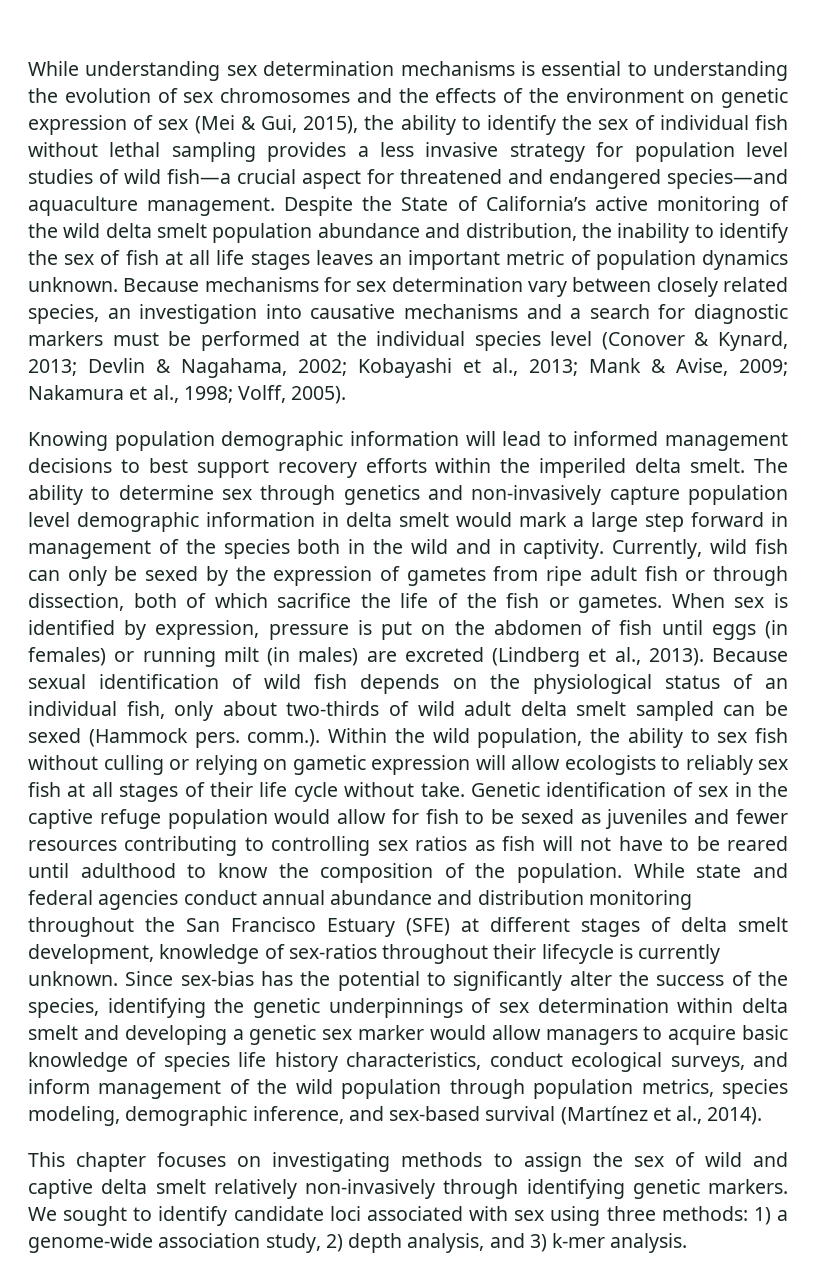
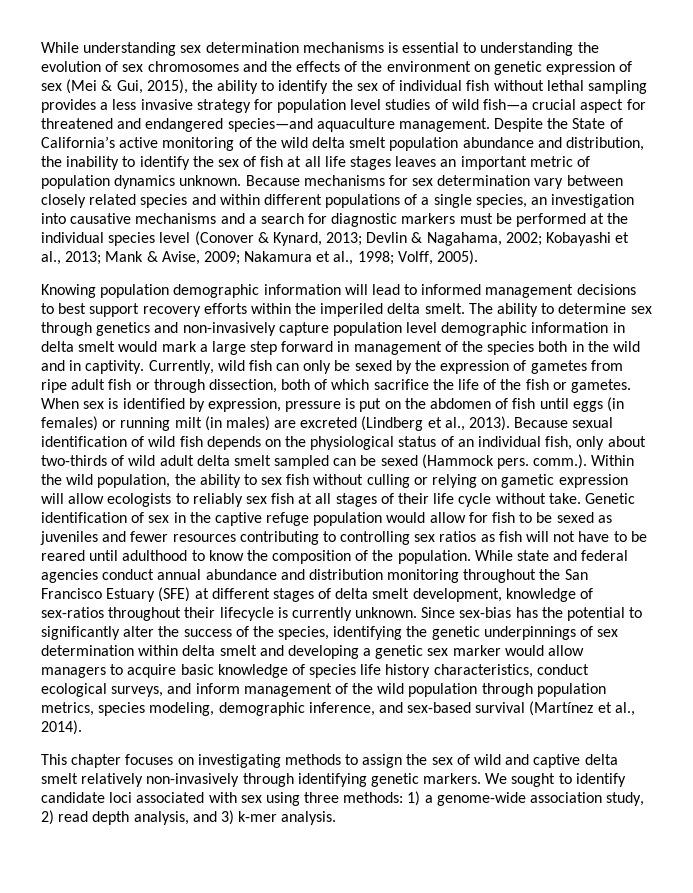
- Because mechanisms for sex determination vary between closely related species, an investigation into causative mechanisms and a search for diagnostic markers must be performed at the individual species level (Conover & Kynard, 2013; Devlin & Nagahama, 2002; Kobayashi et al., 2013; Mank & Avise, 2009; Nakamura et al., 1998; Volff, 2005).
+ Because mechanisms for sex determination vary between closely related species and within different populations of a single species, an investigation into causative mechanisms and a search for diagnostic markers must be performed at the individual species level (Conover & Kynard, 2013; Devlin & Nagahama, 2002; Kobayashi et al., 2013; Mank & Avise, 2009; Nakamura et al., 1998; Volff, 2005).
- We sought to identify candidate loci associated with sex using three methods: 1) a genome-wide association study, 2) depth analysis, and 3) k-mer analysis.
+ We sought to identify candidate loci associated with sex using three methods: 1) a genome-wide association study, 2) read depth analysis, and 3) k-mer analysis.

